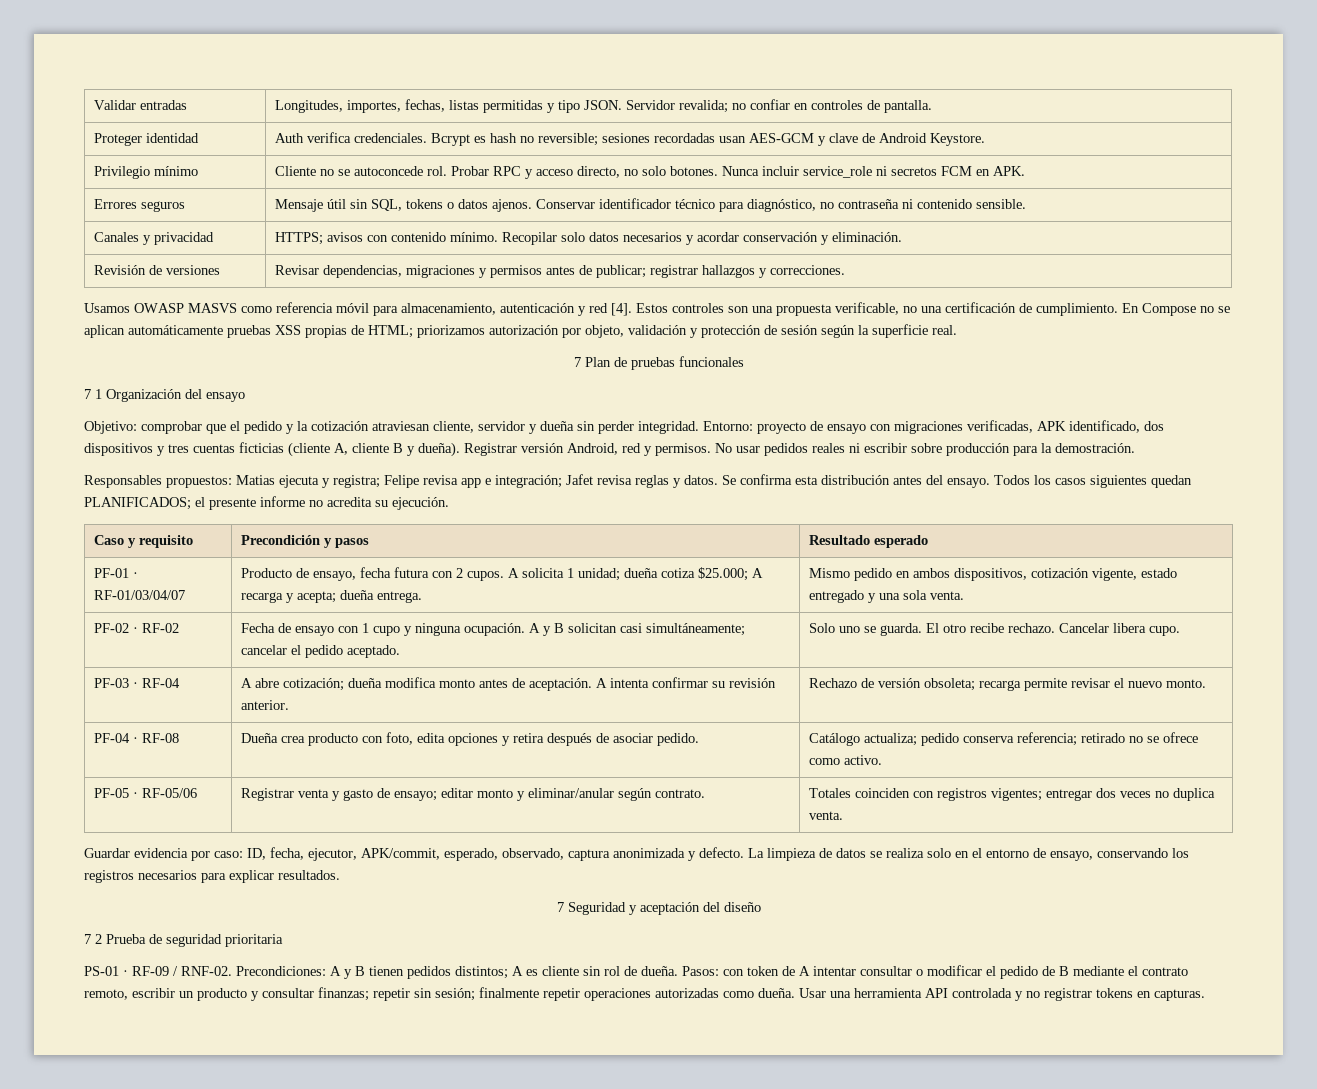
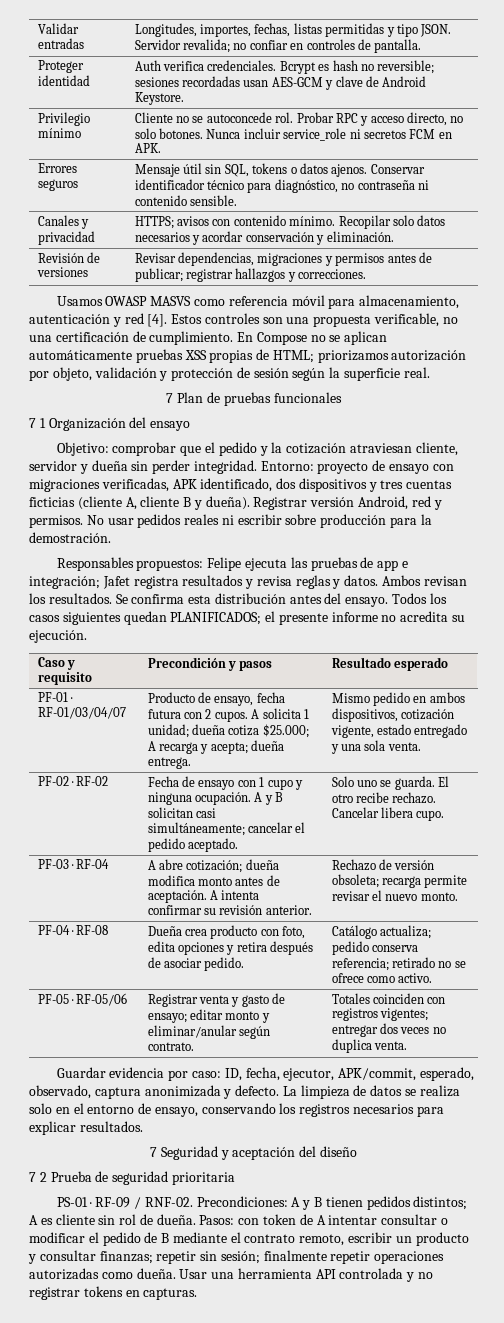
- Responsables propuestos: Matias ejecuta y registra; Felipe revisa app e integración; Jafet revisa reglas y datos.
+ Responsables propuestos: Felipe ejecuta las pruebas de app e integración; Jafet registra resultados y revisa reglas y datos.
+ Ambos revisan los resultados.

